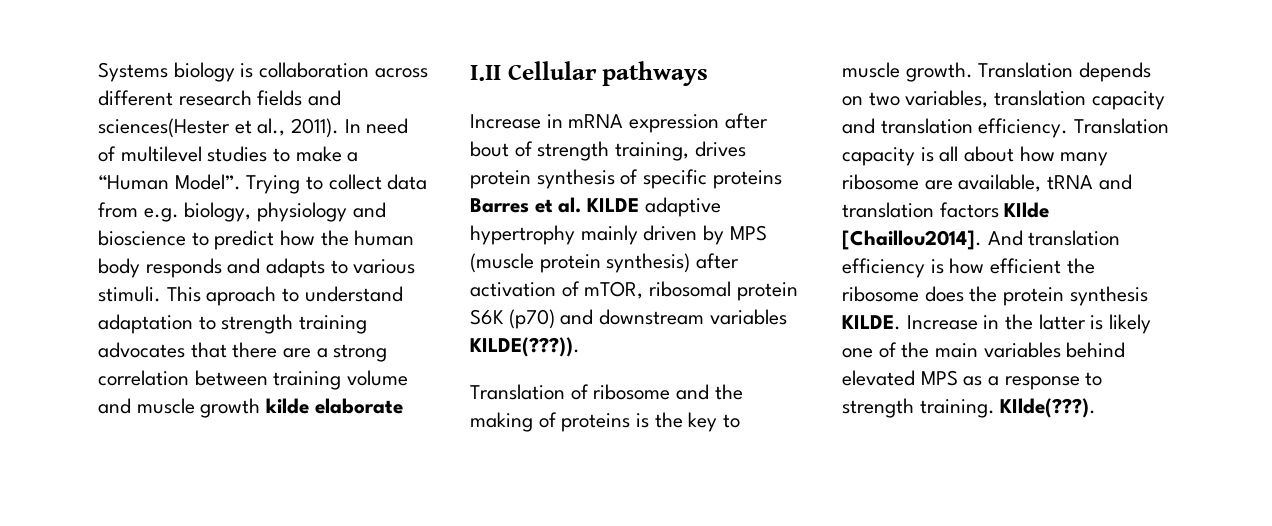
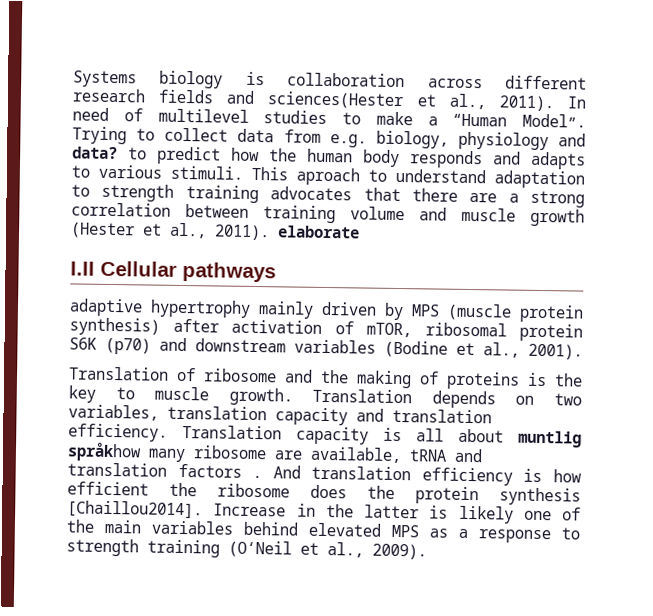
- Trying to collect data from e.g. biology, physiology and bioscience to predict how the human body responds and adapts to various stimuli.
+ Trying to collect data from e.g. biology, physiology and data? to predict how the human body responds and adapts to various stimuli.
- This aproach to understand adaptation to strength training advocates that there are a strong correlation between training volume and muscle growth kilde elaborate
+ This aproach to understand adaptation to strength training advocates that there are a strong correlation between training volume and muscle growth (Hester et al., 2011). elaborate
- Increase in mRNA expression after bout of strength training, drives protein synthesis of specific proteins Barres et al. KILDE adaptive hypertrophy mainly driven by MPS (muscle protein synthesis) after activation of mTOR, ribosomal protein S6K (p70) and downstream variables KILDE(???)).
+ adaptive hypertrophy mainly driven by MPS (muscle protein synthesis) after activation of mTOR, ribosomal protein S6K (p70) and downstream variables (Bodine et al., 2001).
- Translation capacity is all about how many ribosome are available, tRNA and translation factors KIlde [Chaillou2014].
+ Translation capacity is all about muntlig språkhow many ribosome are available, tRNA and translation factors .
- And translation efficiency is how efficient the ribosome does the protein synthesis KILDE.
+ And translation efficiency is how efficient the ribosome does the protein synthesis [Chaillou2014].
- Increase in the latter is likely one of the main variables behind elevated MPS as a response to strength training. KIlde(???).
+ Increase in the latter is likely one of the main variables behind elevated MPS as a response to strength training (O‘Neil et al., 2009).

